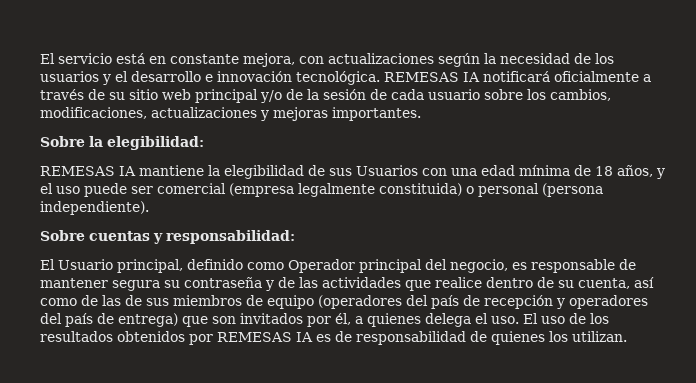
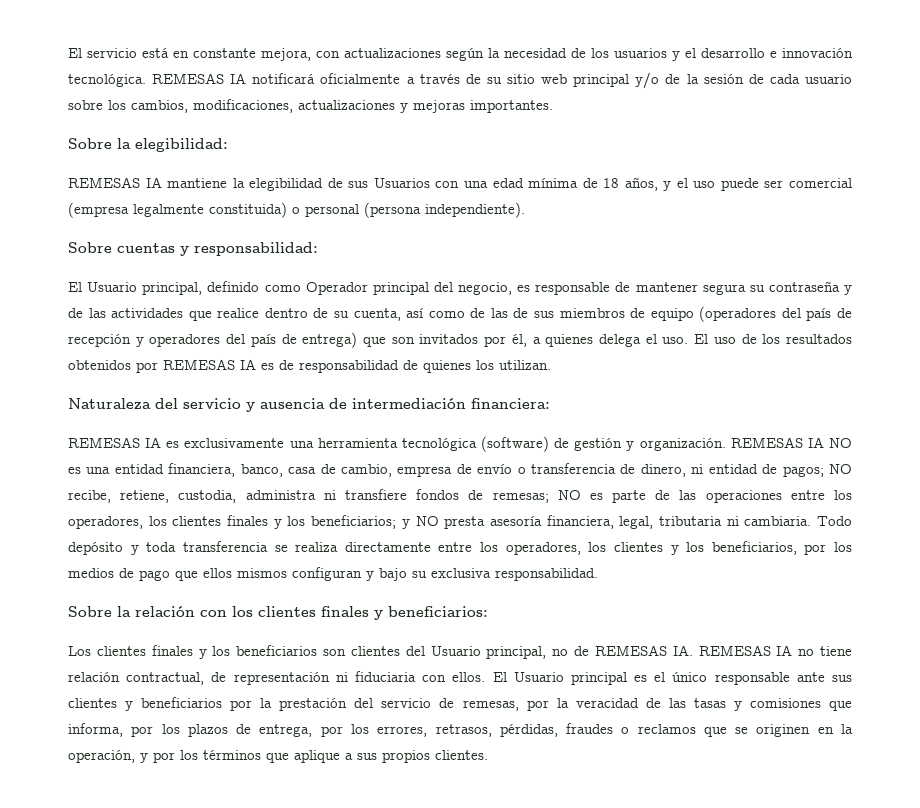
+ Naturaleza del servicio y ausencia de intermediación financiera:
+ REMESAS IA es exclusivamente una herramienta tecnológica (software) de gestión y organización. REMESAS IA NO es una entidad financiera, banco, casa de cambio, empresa de envío o transferencia de dinero, ni entidad de pagos; NO recibe, retiene, custodia, administra ni transfiere fondos de remesas; NO es parte de las operaciones entre los operadores, los clientes finales y los beneficiarios; y NO presta asesoría financiera, legal, tributaria ni cambiaria. Todo depósito y toda transferencia se realiza directamente entre los operadores, los clientes y los beneficiarios, por los medios de pago que ellos mismos configuran y bajo su exclusiva responsabilidad.
+ Sobre la relación con los clientes finales y beneficiarios:
+ Los clientes finales y los beneficiarios son clientes del Usuario principal, no de REMESAS IA. REMESAS IA no tiene relación contractual, de representación ni fiduciaria con ellos. El Usuario principal es el único responsable ante sus clientes y beneficiarios por la prestación del servicio de remesas, por la veracidad de las tasas y comisiones que informa, por los plazos de entrega, por los errores, retrasos, pérdidas, fraudes o reclamos que se originen en la operación, y por los términos que aplique a sus propios clientes.

